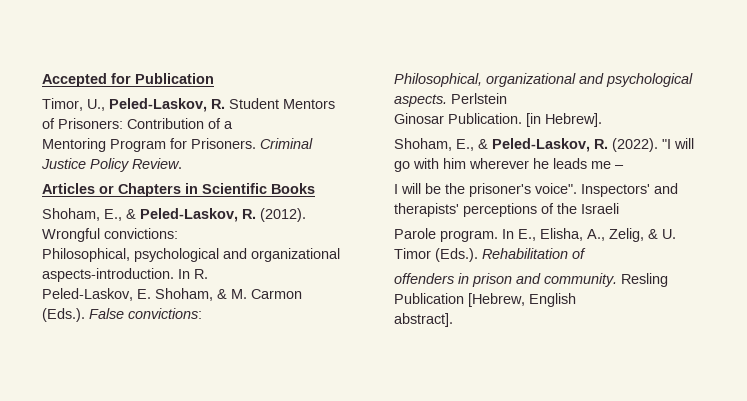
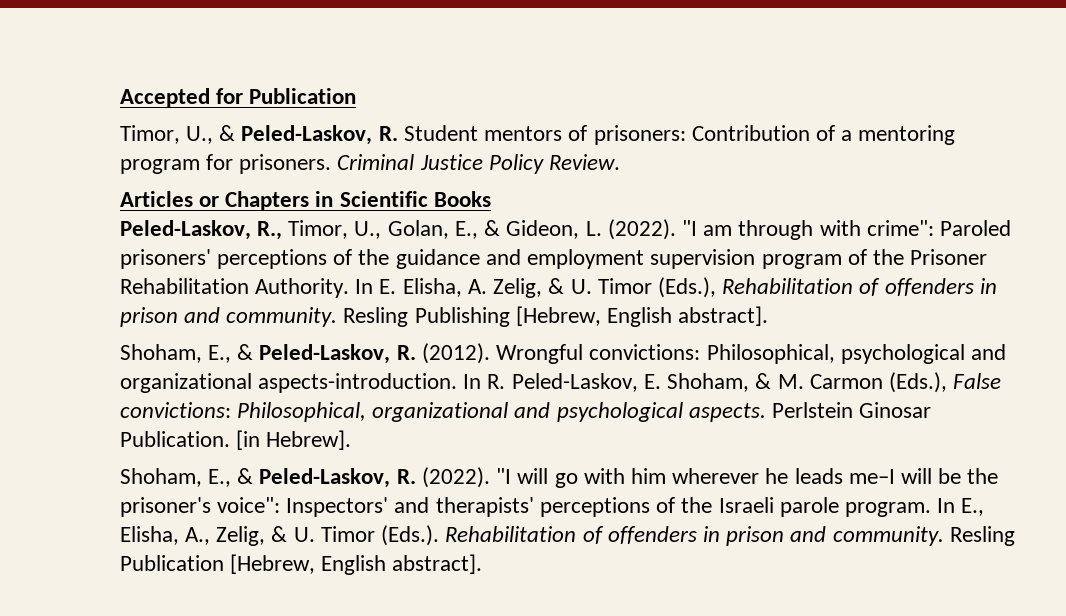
- Timor, U., Peled-Laskov, R. Student Mentors of Prisoners: Contribution of a
- Mentoring Program for Prisoners.
+ Timor, U., & Peled-Laskov, R. Student mentors of prisoners: Contribution of a mentoring program for prisoners.
+ Peled-Laskov, R., Timor, U., Golan, E., & Gideon, L. (2022). "I am through with crime": Paroled prisoners' perceptions of the guidance and employment supervision program of the Prisoner Rehabilitation Authority. In E. Elisha, A. Zelig, & U. Timor (Eds.), Rehabilitation of offenders in prison and community. Resling Publishing [Hebrew, English abstract].
- Wrongful convictions:
- Philosophical, psychological and organizational aspects-introduction.
+ Wrongful convictions: Philosophical, psychological and organizational aspects-introduction.
- In R.
- Peled-Laskov, E. Shoham, & M. Carmon (Eds.). False convictions:
- Philosophical, organizational and psychological aspects.
+ In R. Peled-Laskov, E. Shoham, & M. Carmon (Eds.), False convictions: Philosophical, organizational and psychological aspects.
- Perlstein
- Ginosar Publication.
+ Perlstein Ginosar Publication.
- "I will go with him wherever he leads me –
- I will be the prisoner's voice". Inspectors' and therapists' perceptions of the Israeli
- Parole program.
+ "I will go with him wherever he leads me–I will be the prisoner's voice": Inspectors' and therapists' perceptions of the Israeli parole program.
- In E., Elisha, A., Zelig, & U. Timor (Eds.). Rehabilitation of
- offenders in prison and community.
+ In E., Elisha, A., Zelig, & U. Timor (Eds.). Rehabilitation of offenders in prison and community.
- Resling Publication [Hebrew, English
- abstract].
+ Resling Publication [Hebrew, English abstract].

